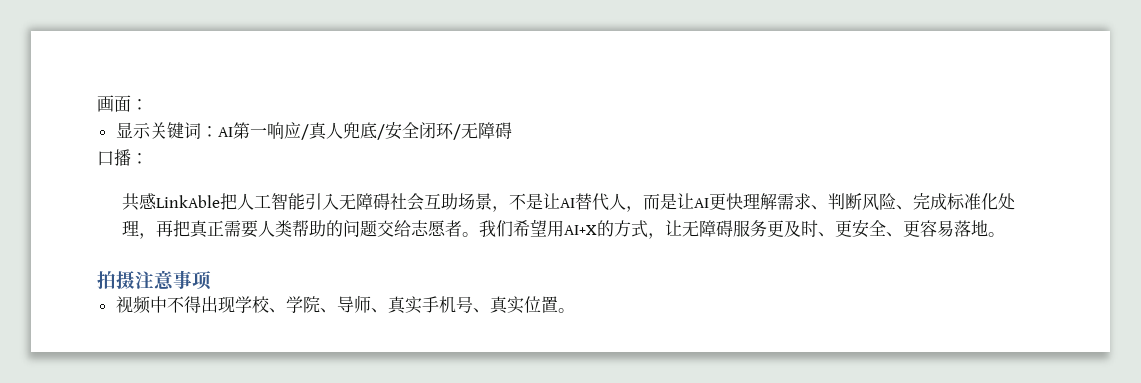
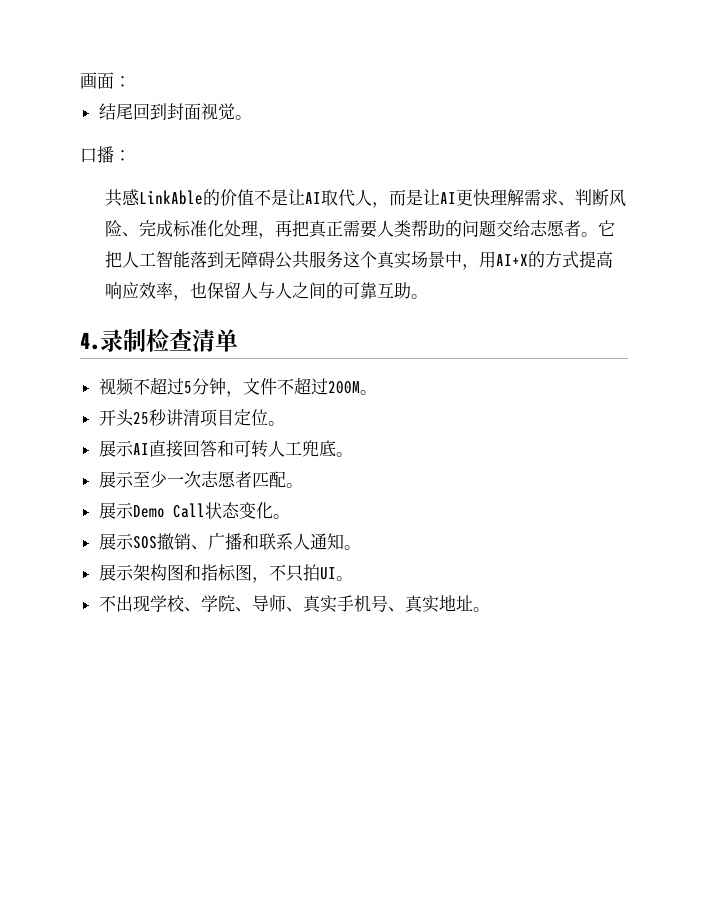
- 显示关键词：AI第一响应/真人兜底/安全闭环/无障碍
+ 结尾回到封面视觉。
  口播：
- 共感LinkAble把人工智能引入无障碍社会互助场景，不是让AI替代人，而是让AI更快理解需求、判断风险、完成标准化处理，再把真正需要人类帮助的问题交给志愿者。
+ 共感LinkAble的价值不是让AI取代人，而是让AI更快理解需求、判断风险、完成标准化处理，再把真正需要人类帮助的问题交给志愿者。
- 我们希望用AI+X的方式，让无障碍服务更及时、更安全、更容易落地。
- 拍摄注意事项
- 视频中不得出现学校、学院、导师、真实手机号、真实位置。
+ 它把人工智能落到无障碍公共服务这个真实场景中，用AI+X的方式提高响应效率，也保留人与人之间的可靠互助。
+ 4.录制检查清单
+ 视频不超过5分钟，文件不超过200M。
+ 开头25秒讲清项目定位。
+ 展示AI直接回答和可转人工兜底。
+ 展示至少一次志愿者匹配。
+ 展示Demo Call状态变化。
+ 展示SOS撤销、广播和联系人通知。
+ 展示架构图和指标图，不只拍UI。
+ 不出现学校、学院、导师、真实手机号、真实地址。

